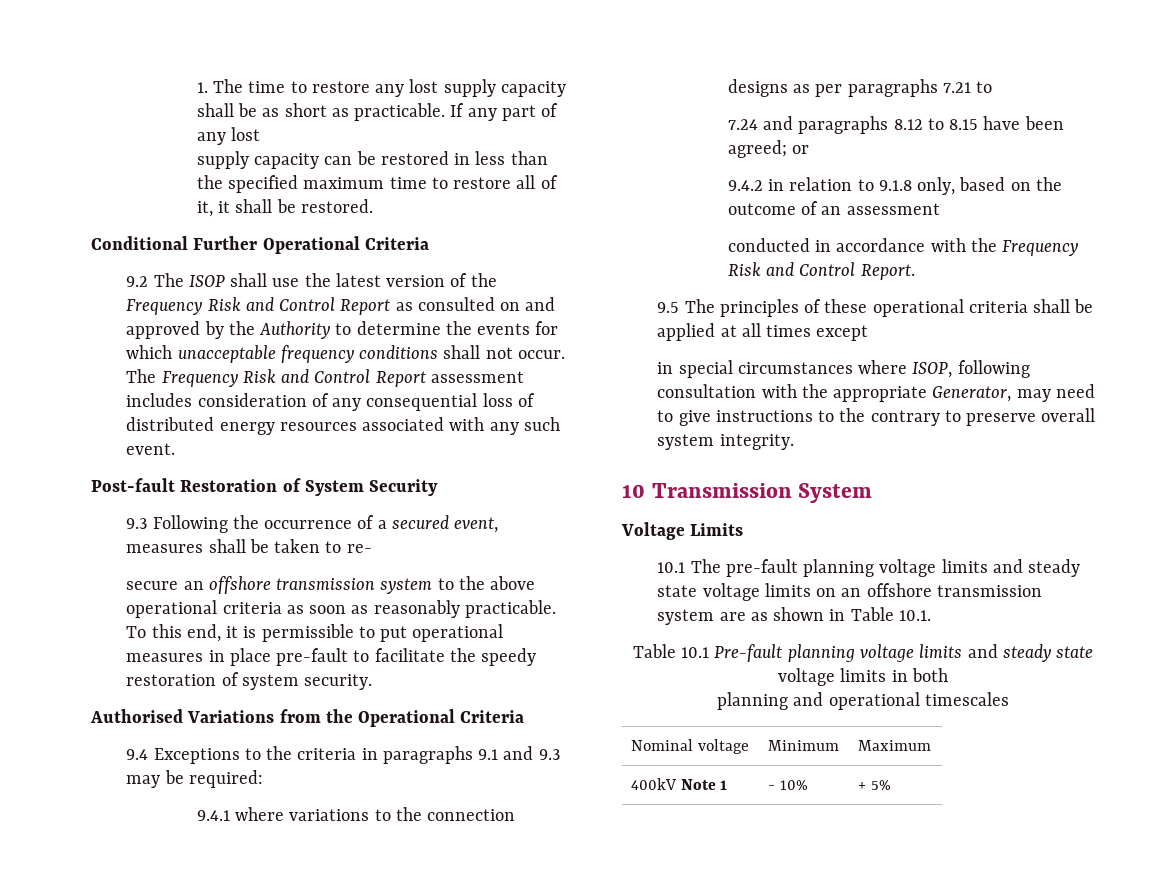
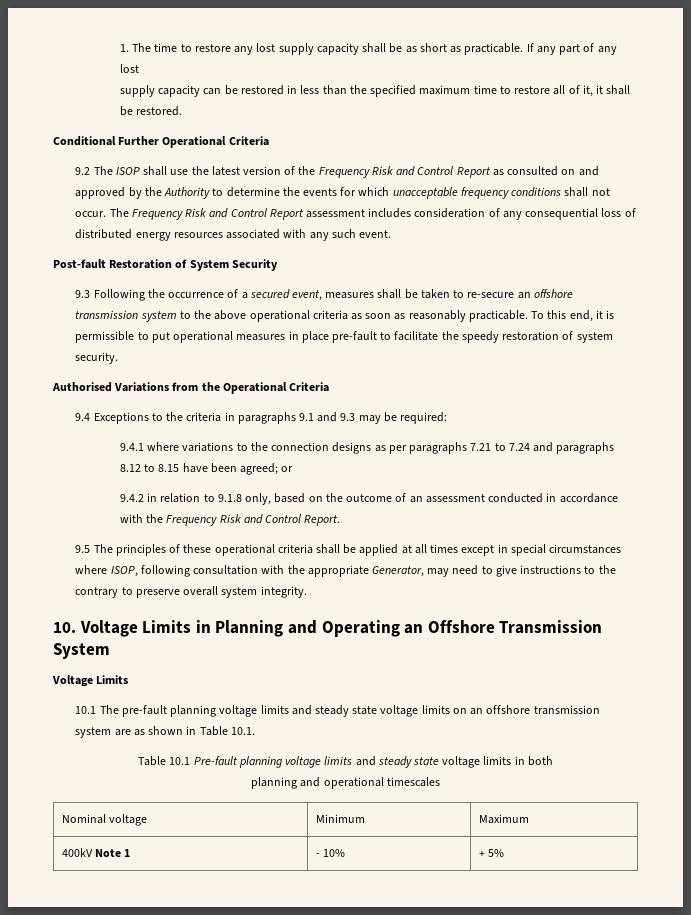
- 9.3 Following the occurrence of a secured event, measures shall be taken to re-
- secure an offshore transmission system to the above operational criteria as soon as reasonably practicable.
+ 9.3 Following the occurrence of a secured event, measures shall be taken to re-secure an offshore transmission system to the above operational criteria as soon as reasonably practicable.
- 9.4.1 where variations to the connection designs as per paragraphs 7.21 to
- 7.24 and paragraphs 8.12 to 8.15 have been agreed; or
+ 9.4.1 where variations to the connection designs as per paragraphs 7.21 to 7.24 and paragraphs 8.12 to 8.15 have been agreed; or
- 9.4.2 in relation to 9.1.8 only, based on the outcome of an assessment
- conducted in accordance with the Frequency Risk and Control Report.
+ 9.4.2 in relation to 9.1.8 only, based on the outcome of an assessment conducted in accordance with the Frequency Risk and Control Report.
- 9.5 The principles of these operational criteria shall be applied at all times except
- in special circumstances where ISOP, following consultation with the appropriate Generator, may need to give instructions to the contrary to preserve overall system integrity.
+ 9.5 The principles of these operational criteria shall be applied at all times except in special circumstances where ISOP, following consultation with the appropriate Generator, may need to give instructions to the contrary to preserve overall system integrity.
- 10 Transmission System
+ 10. Voltage Limits in Planning and Operating an Offshore Transmission System

